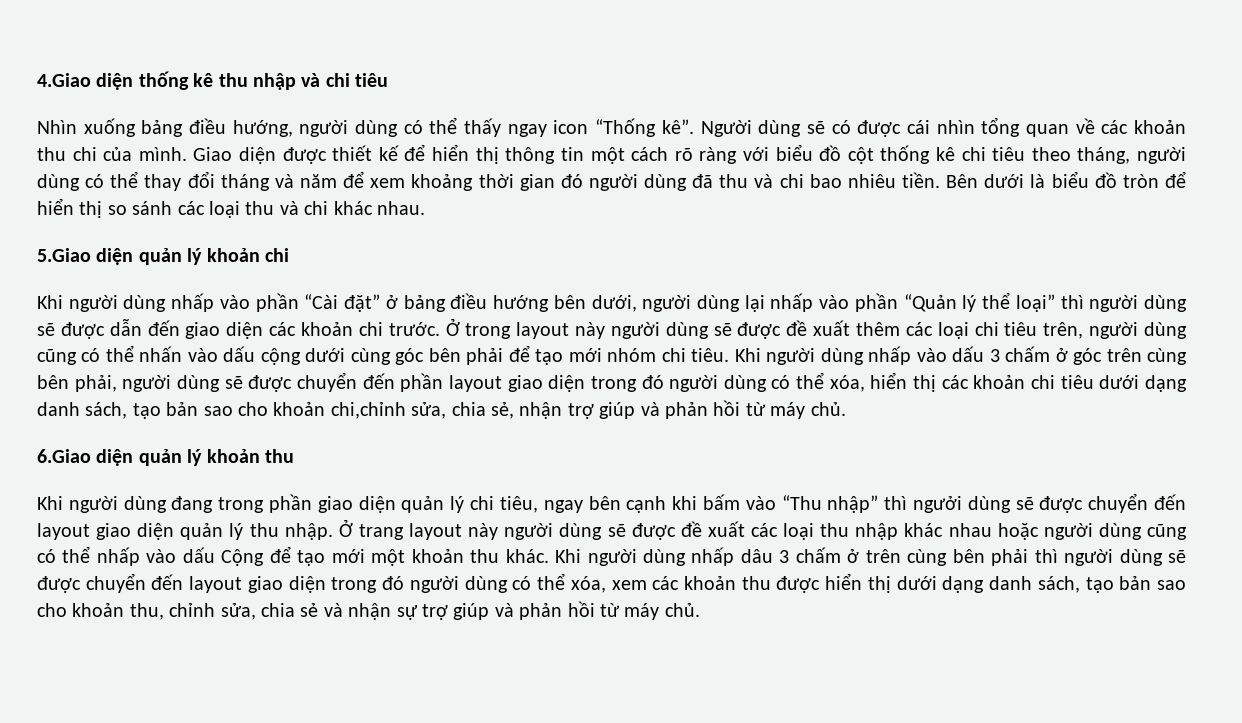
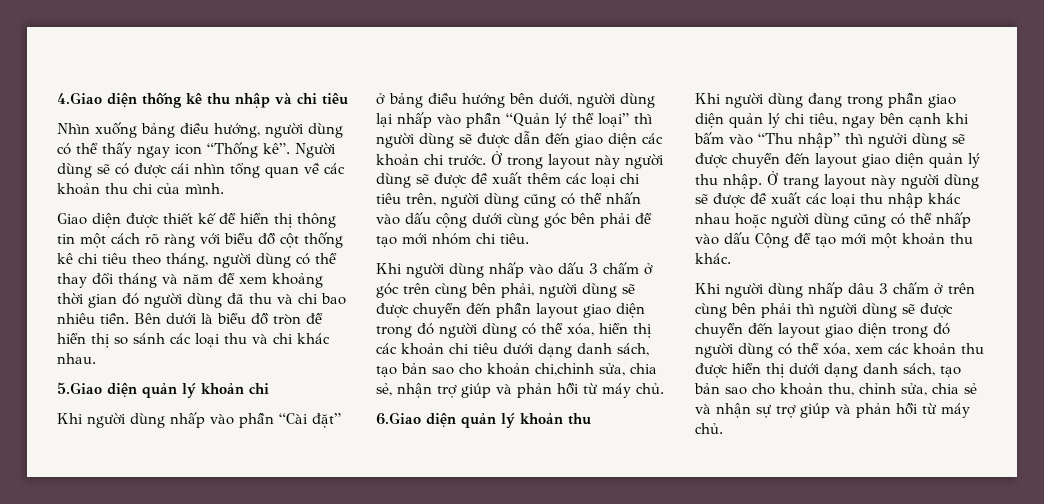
- Người dùng sẽ có được cái nhìn tổng quan về các khoản thu chi của mình. Giao diện được thiết kế để hiển thị thông tin một cách rõ ràng với biểu đồ cột thống kê chi tiêu theo tháng, người dùng có thể thay đổi tháng và năm để xem khoảng thời gian đó người dùng đã thu và chi bao nhiêu tiền.
+ Người dùng sẽ có được cái nhìn tổng quan về các khoản thu chi của mình.
+ Giao diện được thiết kế để hiển thị thông tin một cách rõ ràng với biểu đồ cột thống kê chi tiêu theo tháng, người dùng có thể thay đổi tháng và năm để xem khoảng thời gian đó người dùng đã thu và chi bao nhiêu tiền.
- Ở trong layout này người dùng sẽ được đề xuất thêm các loại chi tiêu trên, người dùng cũng có thể nhấn vào dấu cộng dưới cùng góc bên phải để tạo mới nhóm chi tiêu. Khi người dùng nhấp vào dấu 3 chấm ở góc trên cùng bên phải, người dùng sẽ được chuyển đến phần layout giao diện trong đó người dùng có thể xóa, hiển thị các khoản chi tiêu dưới dạng danh sách, tạo bản sao cho khoản chi,chỉnh sửa, chia sẻ, nhận trợ giúp và phản hồi từ máy chủ.
+ Ở trong layout này người dùng sẽ được đề xuất thêm các loại chi tiêu trên, người dùng cũng có thể nhấn vào dấu cộng dưới cùng góc bên phải để tạo mới nhóm chi tiêu.
+ Khi người dùng nhấp vào dấu 3 chấm ở góc trên cùng bên phải, người dùng sẽ được chuyển đến phần layout giao diện trong đó người dùng có thể xóa, hiển thị các khoản chi tiêu dưới dạng danh sách, tạo bản sao cho khoản chi,chỉnh sửa, chia sẻ, nhận trợ giúp và phản hồi từ máy chủ.
- Ở trang layout này người dùng sẽ được đề xuất các loại thu nhập khác nhau hoặc người dùng cũng có thể nhấp vào dấu Cộng để tạo mới một khoản thu khác. Khi người dùng nhấp dâu 3 chấm ở trên cùng bên phải thì người dùng sẽ được chuyển đến layout giao diện trong đó người dùng có thể xóa, xem các khoản thu được hiển thị dưới dạng danh sách, tạo bản sao cho khoản thu, chỉnh sửa, chia sẻ và nhận sự trợ giúp và phản hồi từ máy chủ.
+ Ở trang layout này người dùng sẽ được đề xuất các loại thu nhập khác nhau hoặc người dùng cũng có thể nhấp vào dấu Cộng để tạo mới một khoản thu khác.
+ Khi người dùng nhấp dâu 3 chấm ở trên cùng bên phải thì người dùng sẽ được chuyển đến layout giao diện trong đó người dùng có thể xóa, xem các khoản thu được hiển thị dưới dạng danh sách, tạo bản sao cho khoản thu, chỉnh sửa, chia sẻ và nhận sự trợ giúp và phản hồi từ máy chủ.

